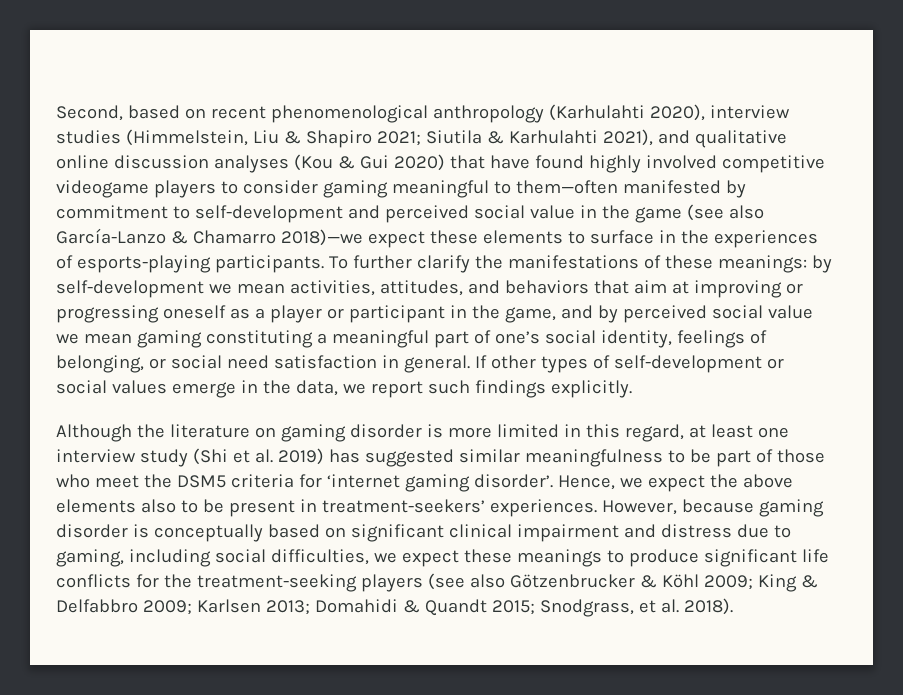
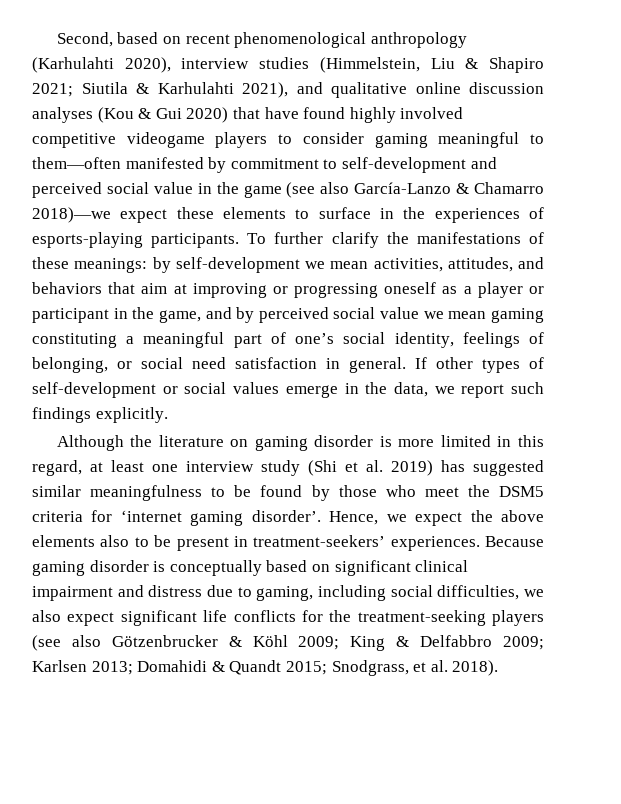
- Although the literature on gaming disorder is more limited in this regard, at least one interview study (Shi et al. 2019) has suggested similar meaningfulness to be part of those who meet the DSM5 criteria for ‘internet gaming disorder’.
+ Although the literature on gaming disorder is more limited in this regard, at least one interview study (Shi et al. 2019) has suggested similar meaningfulness to be found by those who meet the DSM5 criteria for ‘internet gaming disorder’.
- However, because gaming disorder is conceptually based on significant clinical impairment and distress due to gaming, including social difficulties, we expect these meanings to produce significant life conflicts for the treatment-seeking players (see also Götzenbrucker & Köhl 2009; King & Delfabbro 2009; Karlsen 2013; Domahidi & Quandt 2015; Snodgrass, et al. 2018).
+ Because gaming disorder is conceptually based on significant clinical impairment and distress due to gaming, including social difficulties, we also expect significant life conflicts for the treatment-seeking players (see also Götzenbrucker & Köhl 2009; King & Delfabbro 2009; Karlsen 2013; Domahidi & Quandt 2015; Snodgrass, et al. 2018).

